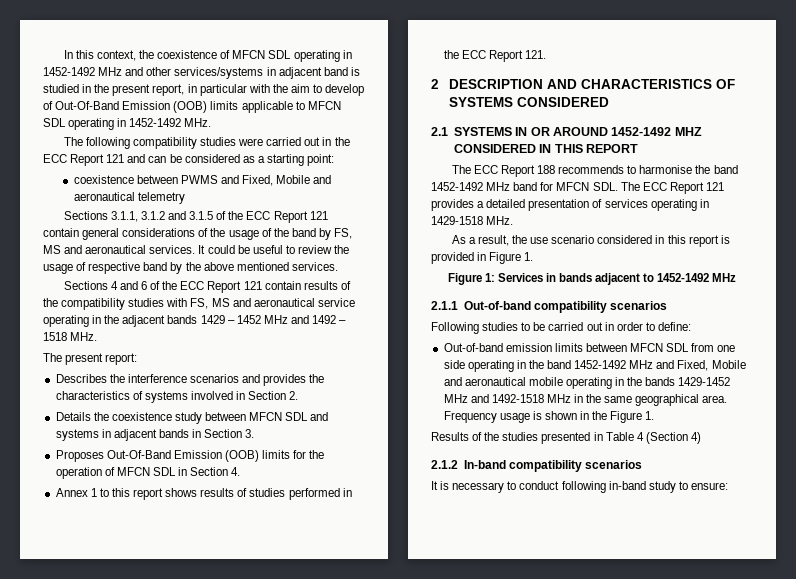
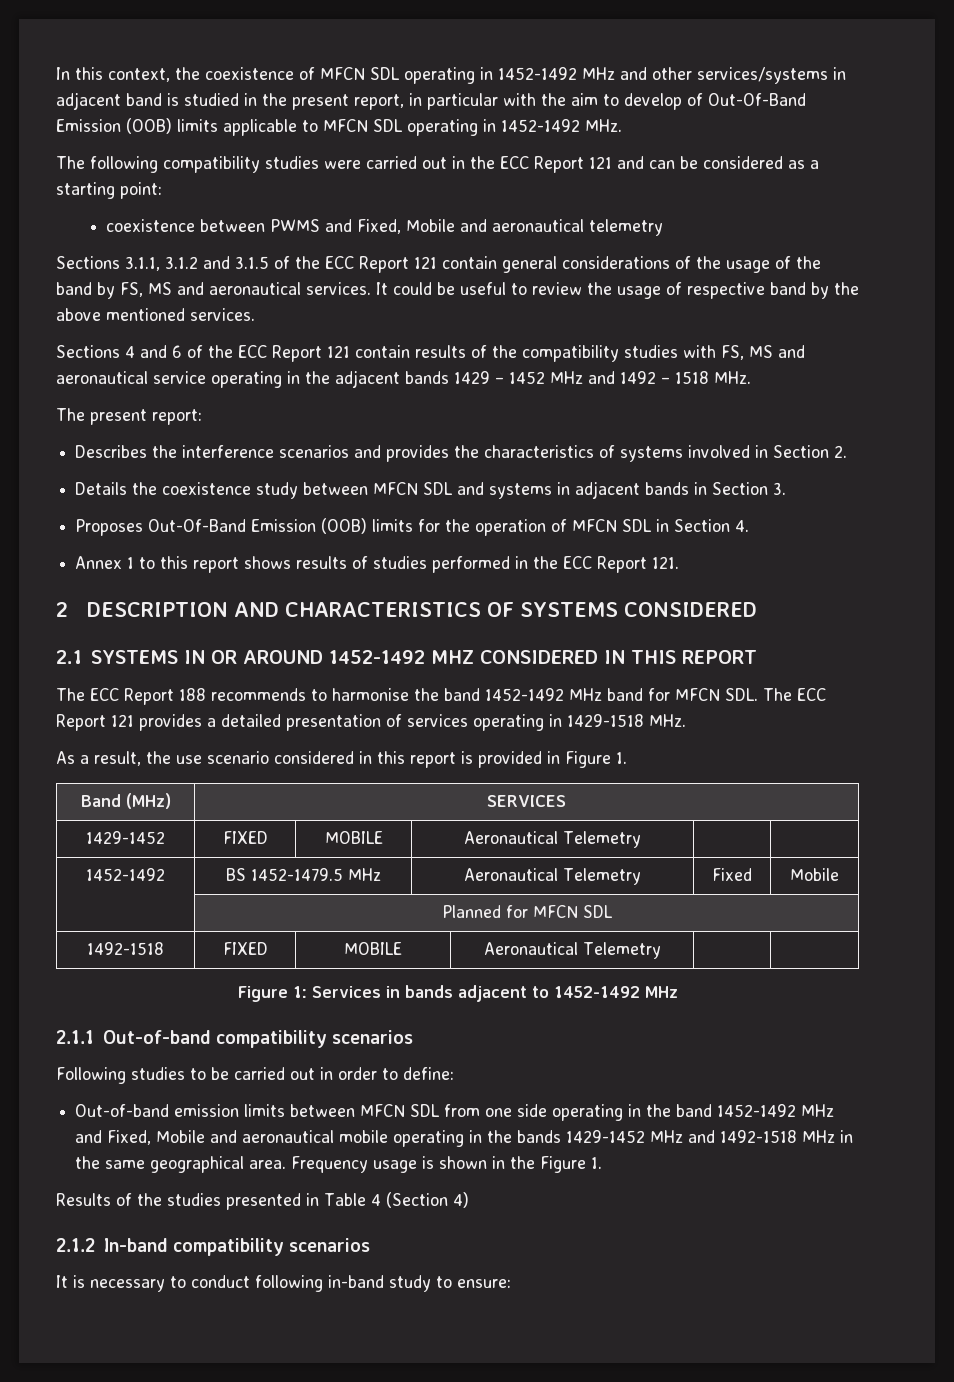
+ Band (MHz) | SERVICES
+ 1429-1452 | FIXED | MOBILE | Aeronautical Telemetry | |
+ 1452-1492 | BS 1452-1479.5 MHz | Aeronautical Telemetry | Fixed | Mobile
+ | Planned for MFCN SDL
+ 1492-1518 | FIXED | MOBILE | Aeronautical Telemetry | |

